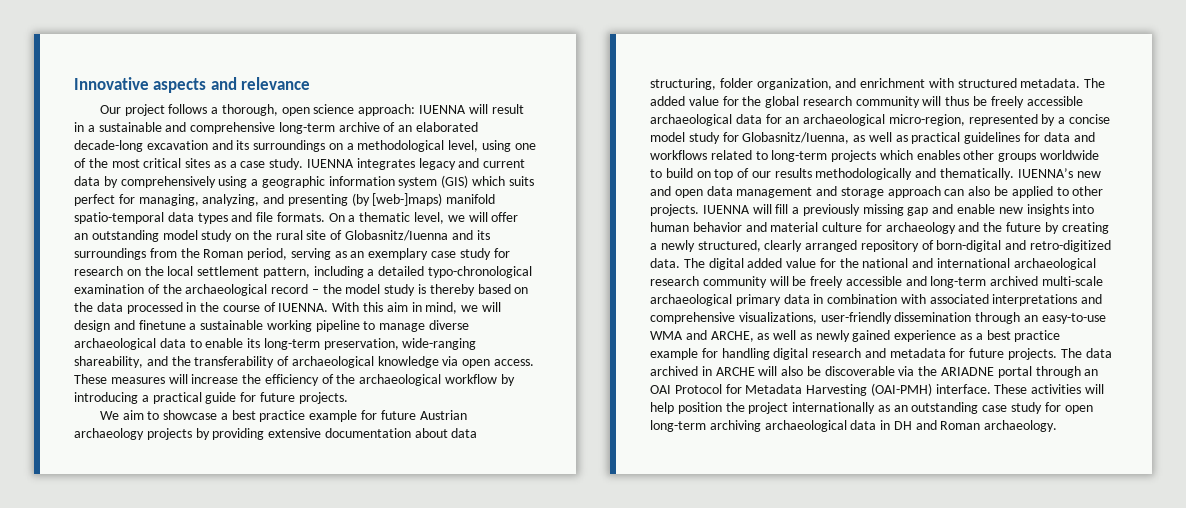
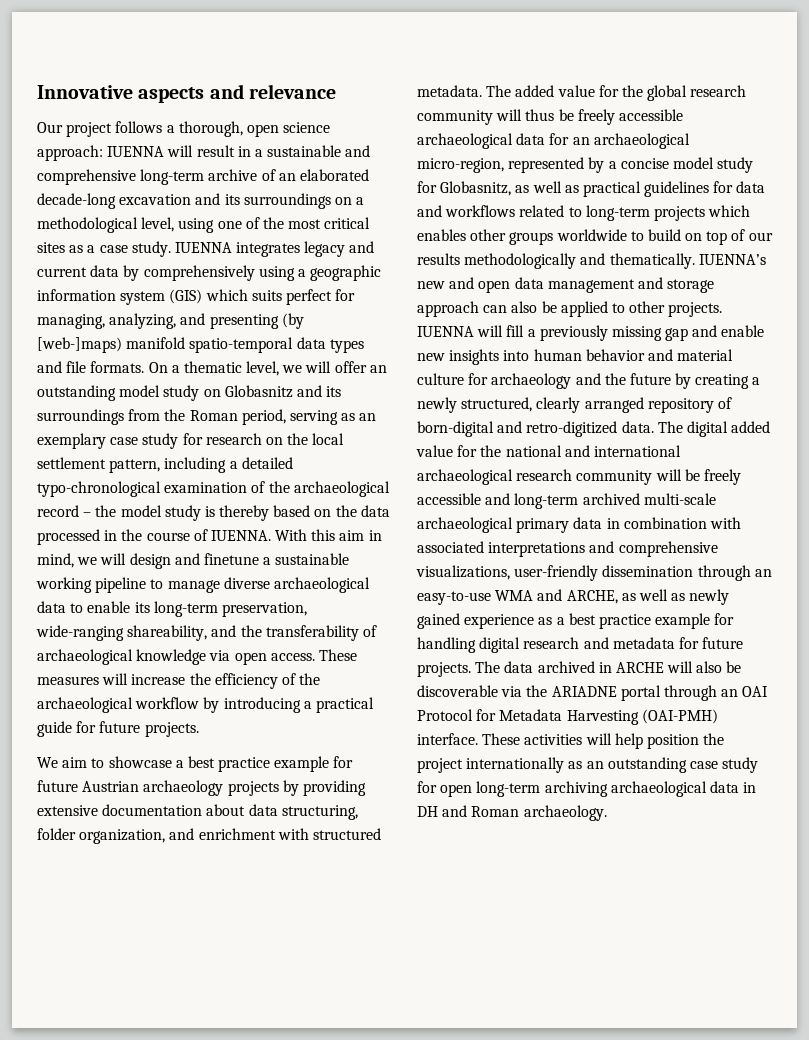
- On a thematic level, we will offer an outstanding model study on the rural site of Globasnitz/Iuenna and its surroundings from the Roman period, serving as an exemplary case study for research on the local settlement pattern, including a detailed typo-chronological examination of the archaeological record – the model study is thereby based on the data processed in the course of IUENNA.
+ On a thematic level, we will offer an outstanding model study on Globasnitz and its surroundings from the Roman period, serving as an exemplary case study for research on the local settlement pattern, including a detailed typo-chronological examination of the archaeological record – the model study is thereby based on the data processed in the course of IUENNA.
- The added value for the global research community will thus be freely accessible archaeological data for an archaeological micro-region, represented by a concise model study for Globasnitz/Iuenna, as well as practical guidelines for data and workflows related to long-term projects which enables other groups worldwide to build on top of our results methodologically and thematically.
+ The added value for the global research community will thus be freely accessible archaeological data for an archaeological micro-region, represented by a concise model study for Globasnitz, as well as practical guidelines for data and workflows related to long-term projects which enables other groups worldwide to build on top of our results methodologically and thematically.

